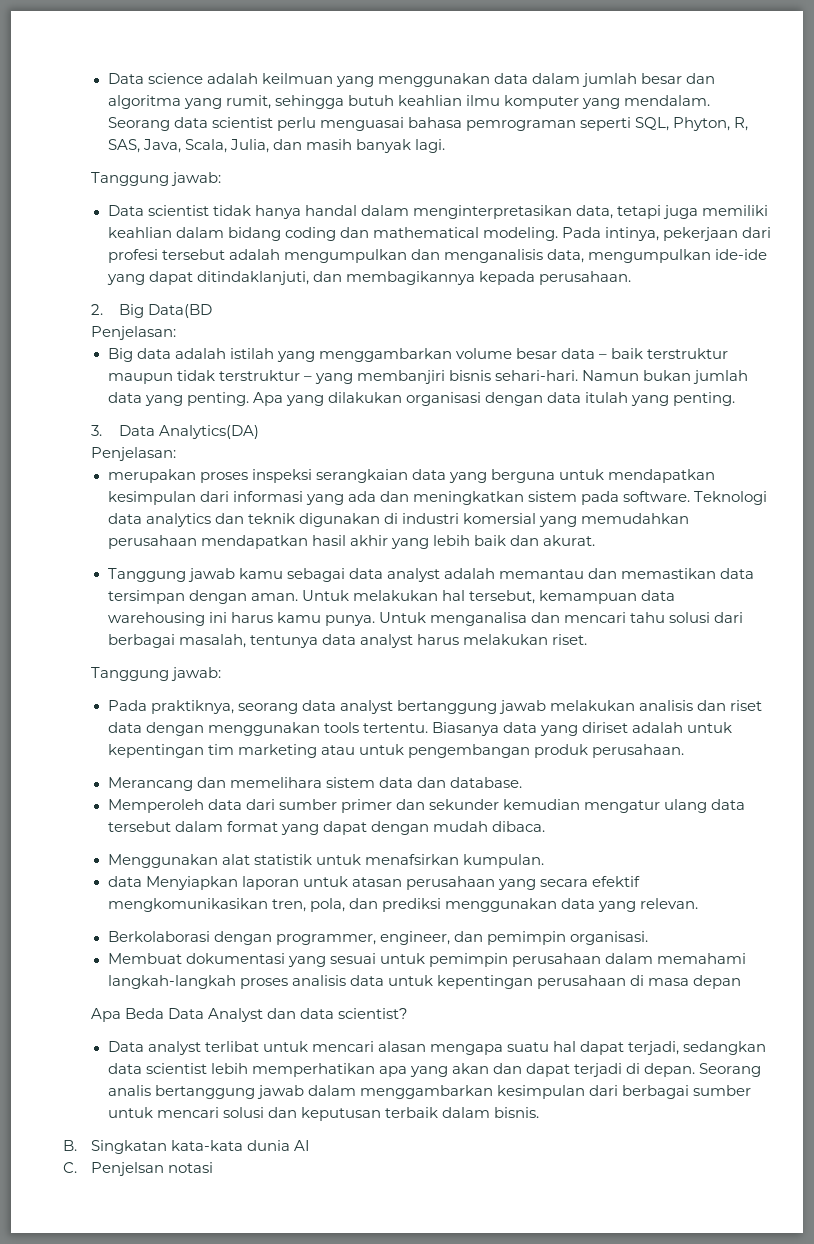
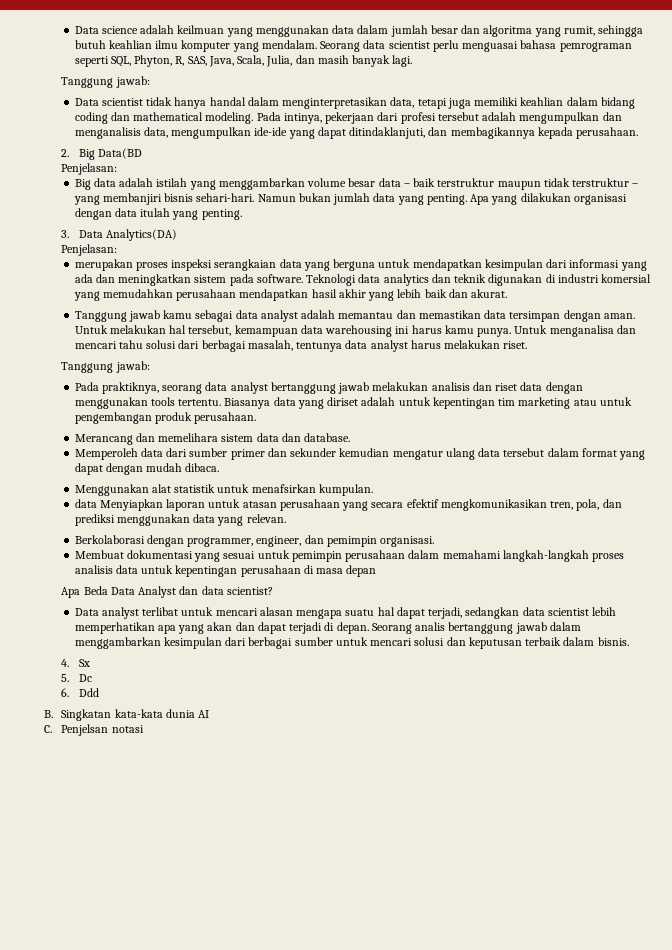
+ 4. Sx
+ 5. Dc
+ 6. Ddd

